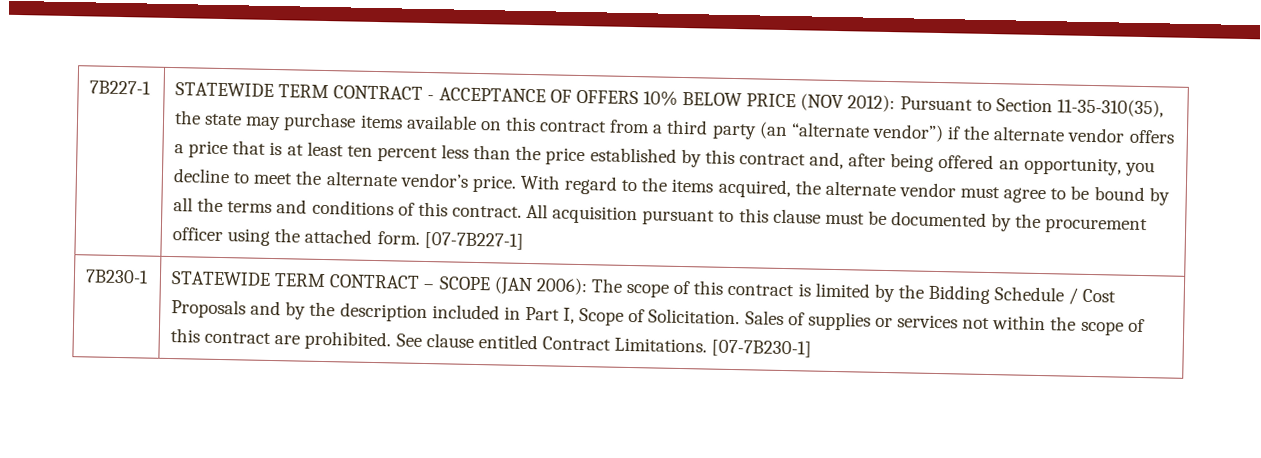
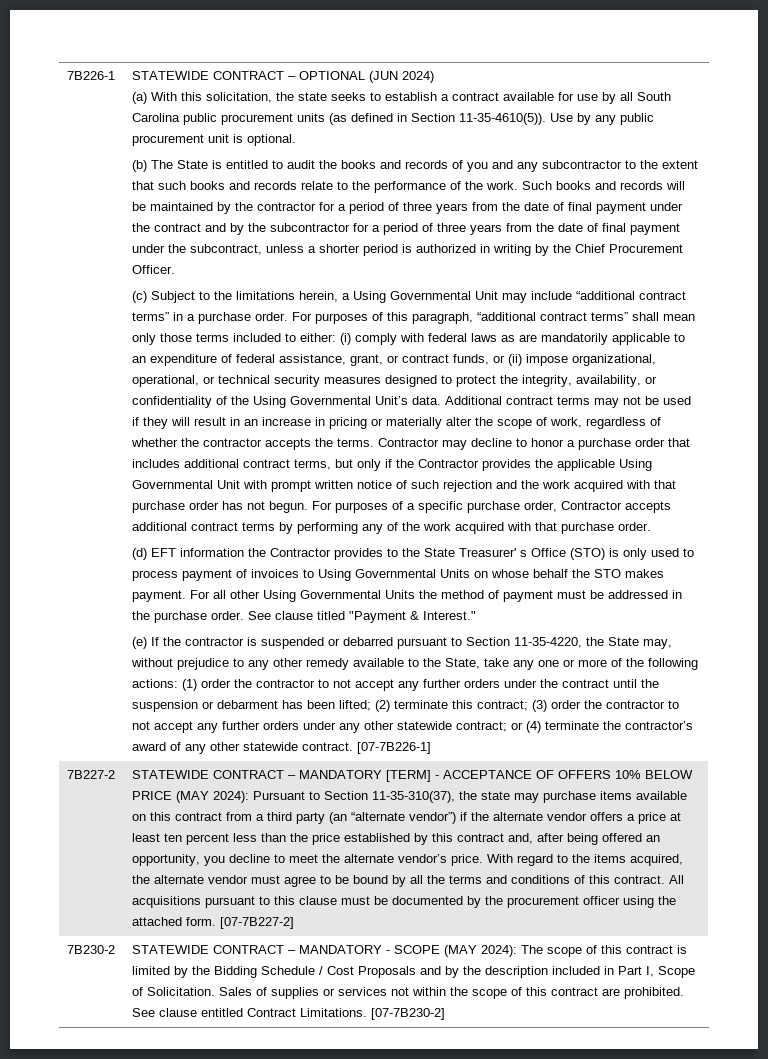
- 7B227-1 | STATEWIDE TERM CONTRACT - ACCEPTANCE OF OFFERS 10% BELOW PRICE (NOV 2012): Pursuant to Section 11-35-310(35), the state may purchase items available on this contract from a third party (an “alternate vendor”) if the alternate vendor offers a price that is at least ten percent less than the price established by this contract and, after being offered an opportunity, you decline to meet the alternate vendor’s price.
+ 7B226-1 | STATEWIDE CONTRACT – OPTIONAL (JUN 2024)
+ (a) With this solicitation, the state seeks to establish a contract available for use by all South Carolina public procurement units (as defined in Section 11-35-4610(5)). Use by any public procurement unit is optional.
+ (b) The State is entitled to audit the books and records of you and any subcontractor to the extent that such books and records relate to the performance of the work. Such books and records will be maintained by the contractor for a period of three years from the date of final payment under the contract and by the subcontractor for a period of three years from the date of final payment under the subcontract, unless a shorter period is authorized in writing by the Chief Procurement Officer.
+ (c) Subject to the limitations herein, a Using Governmental Unit may include “additional contract terms” in a purchase order. For purposes of this paragraph, “additional contract terms” shall mean only those terms included to either: (i) comply with federal laws as are mandatorily applicable to an expenditure of federal assistance, grant, or contract funds, or (ii) impose organizational, operational, or technical security measures designed to protect the integrity, availability, or confidentiality of the Using Governmental Unit’s data. Additional contract terms may not be used if they will result in an increase in pricing or materially alter the scope of work, regardless of whether the contractor accepts the terms. Contractor may decline to honor a purchase order that includes additional contract terms, but only if the Contractor provides the applicable Using Governmental Unit with prompt written notice of such rejection and the work acquired with that purchase order has not begun. For purposes of a specific purchase order, Contractor accepts additional contract terms by performing any of the work acquired with that purchase order.
+ (d) EFT information the Contractor provides to the State Treasurer' s Office (STO) is only used to process payment of invoices to Using Governmental Units on whose behalf the STO makes payment. For all other Using Governmental Units the method of payment must be addressed in the purchase order. See clause titled "Payment & Interest."
+ (e) If the contractor is suspended or debarred pursuant to Section 11-35-4220, the State may, without prejudice to any other remedy available to the State, take any one or more of the following actions: (1) order the contractor to not accept any further orders under the contract until the suspension or debarment has been lifted; (2) terminate this contract; (3) order the contractor to not accept any further orders under any other statewide contract; or (4) terminate the contractor’s award of any other statewide contract. [07-7B226-1]
+ 7B227-2 | STATEWIDE CONTRACT – MANDATORY [TERM] - ACCEPTANCE OF OFFERS 10% BELOW PRICE (MAY 2024): Pursuant to Section 11-35-310(37), the state may purchase items available on this contract from a third party (an “alternate vendor”) if the alternate vendor offers a price at least ten percent less than the price established by this contract and, after being offered an opportunity, you decline to meet the alternate vendor’s price.
- All acquisition pursuant to this clause must be documented by the procurement officer using the attached form.
+ All acquisitions pursuant to this clause must be documented by the procurement officer using the attached form.
- [07-7B227-1]
- 7B230-1 | STATEWIDE TERM CONTRACT – SCOPE (JAN 2006): The scope of this contract is limited by the Bidding Schedule / Cost Proposals and by the description included in Part I, Scope of Solicitation.
+ [07-7B227-2]
+ 7B230-2 | STATEWIDE CONTRACT – MANDATORY - SCOPE (MAY 2024): The scope of this contract is limited by the Bidding Schedule / Cost Proposals and by the description included in Part I, Scope of Solicitation.
- [07-7B230-1]
+ [07-7B230-2]

